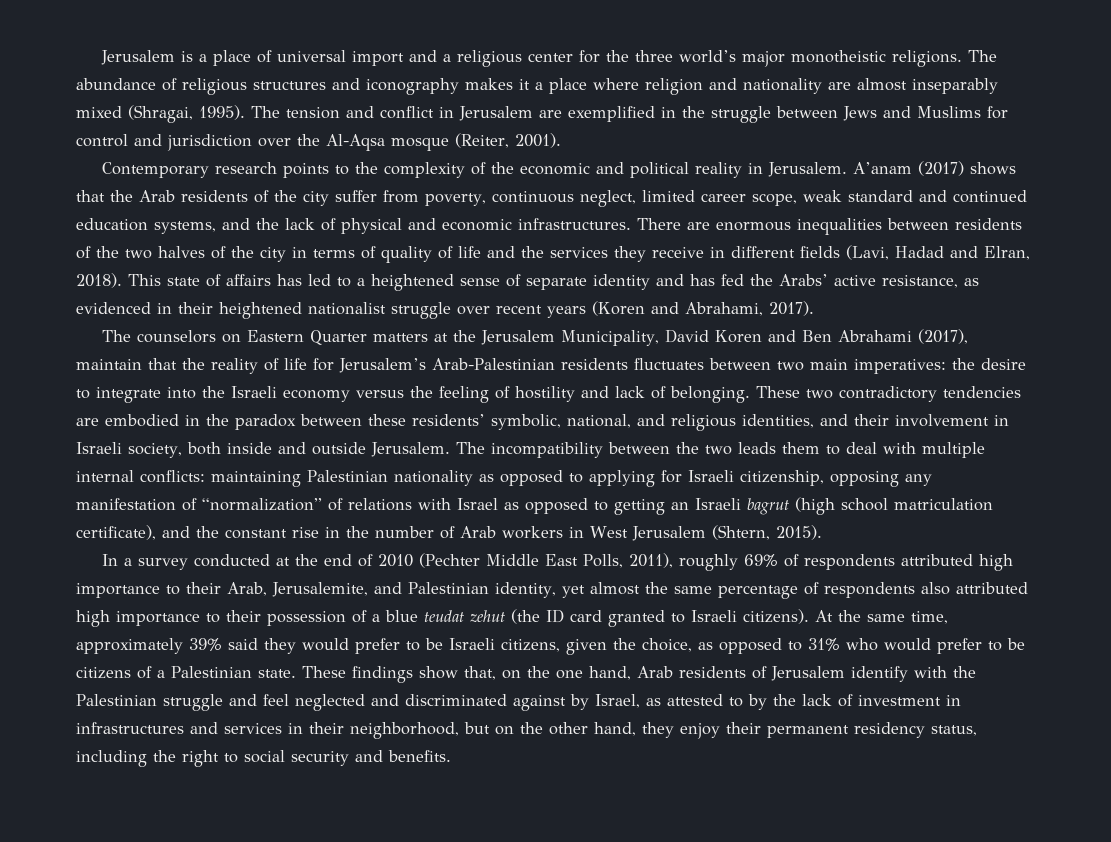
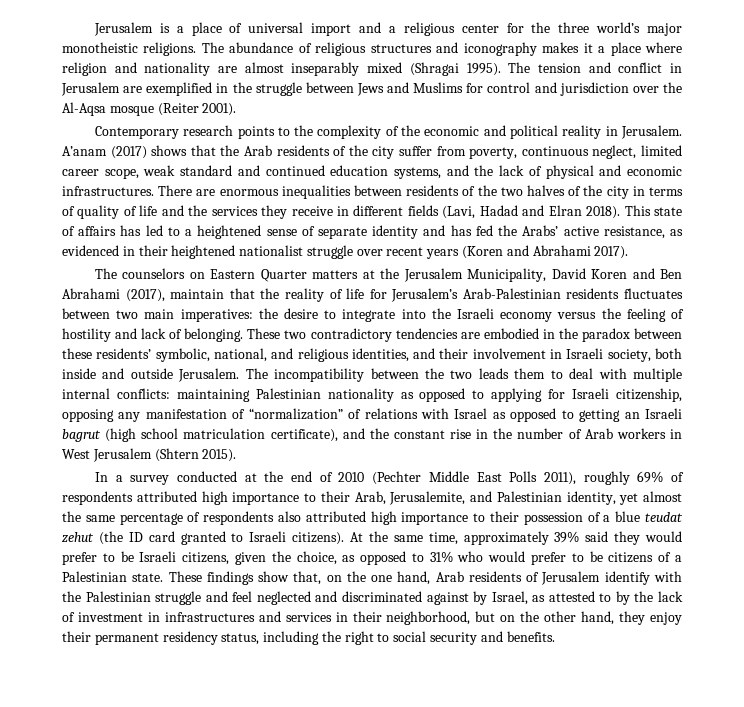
- The abundance of religious structures and iconography makes it a place where religion and nationality are almost inseparably mixed (Shragai, 1995).
+ The abundance of religious structures and iconography makes it a place where religion and nationality are almost inseparably mixed (Shragai 1995).
- The tension and conflict in Jerusalem are exemplified in the struggle between Jews and Muslims for control and jurisdiction over the Al-Aqsa mosque (Reiter, 2001).
+ The tension and conflict in Jerusalem are exemplified in the struggle between Jews and Muslims for control and jurisdiction over the Al-Aqsa mosque (Reiter 2001).
- There are enormous inequalities between residents of the two halves of the city in terms of quality of life and the services they receive in different fields (Lavi, Hadad and Elran, 2018).
+ There are enormous inequalities between residents of the two halves of the city in terms of quality of life and the services they receive in different fields (Lavi, Hadad and Elran 2018).
- This state of affairs has led to a heightened sense of separate identity and has fed the Arabs’ active resistance, as evidenced in their heightened nationalist struggle over recent years (Koren and Abrahami, 2017).
+ This state of affairs has led to a heightened sense of separate identity and has fed the Arabs’ active resistance, as evidenced in their heightened nationalist struggle over recent years (Koren and Abrahami 2017).
- The incompatibility between the two leads them to deal with multiple internal conflicts: maintaining Palestinian nationality as opposed to applying for Israeli citizenship, opposing any manifestation of “normalization” of relations with Israel as opposed to getting an Israeli bagrut (high school matriculation certificate), and the constant rise in the number of Arab workers in West Jerusalem (Shtern, 2015).
+ The incompatibility between the two leads them to deal with multiple internal conflicts: maintaining Palestinian nationality as opposed to applying for Israeli citizenship, opposing any manifestation of “normalization” of relations with Israel as opposed to getting an Israeli bagrut (high school matriculation certificate), and the constant rise in the number of Arab workers in West Jerusalem (Shtern 2015).
- In a survey conducted at the end of 2010 (Pechter Middle East Polls, 2011), roughly 69% of respondents attributed high importance to their Arab, Jerusalemite, and Palestinian identity, yet almost the same percentage of respondents also attributed high importance to their possession of a blue teudat zehut (the ID card granted to Israeli citizens).
+ In a survey conducted at the end of 2010 (Pechter Middle East Polls 2011), roughly 69% of respondents attributed high importance to their Arab, Jerusalemite, and Palestinian identity, yet almost the same percentage of respondents also attributed high importance to their possession of a blue teudat zehut (the ID card granted to Israeli citizens).

